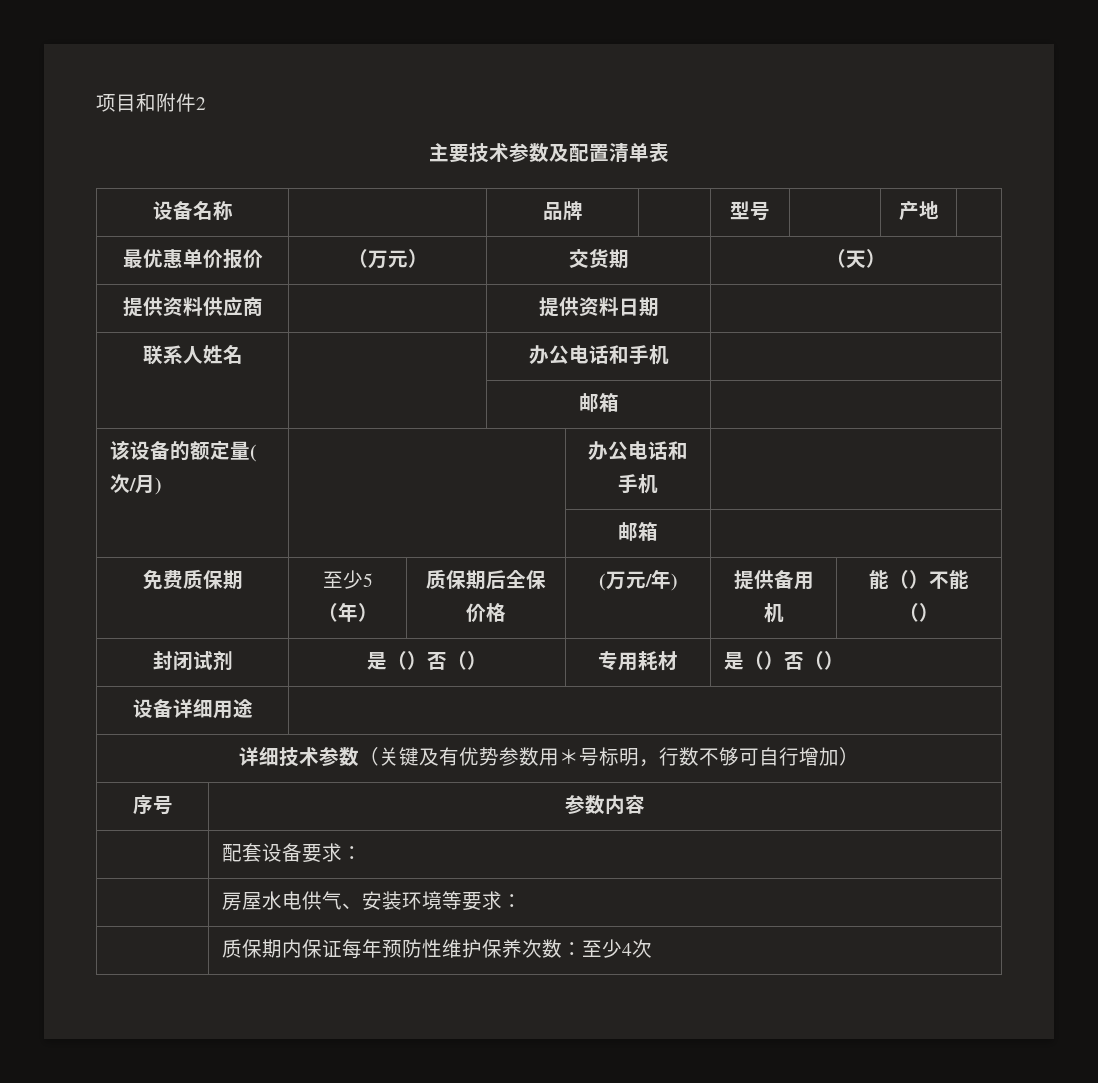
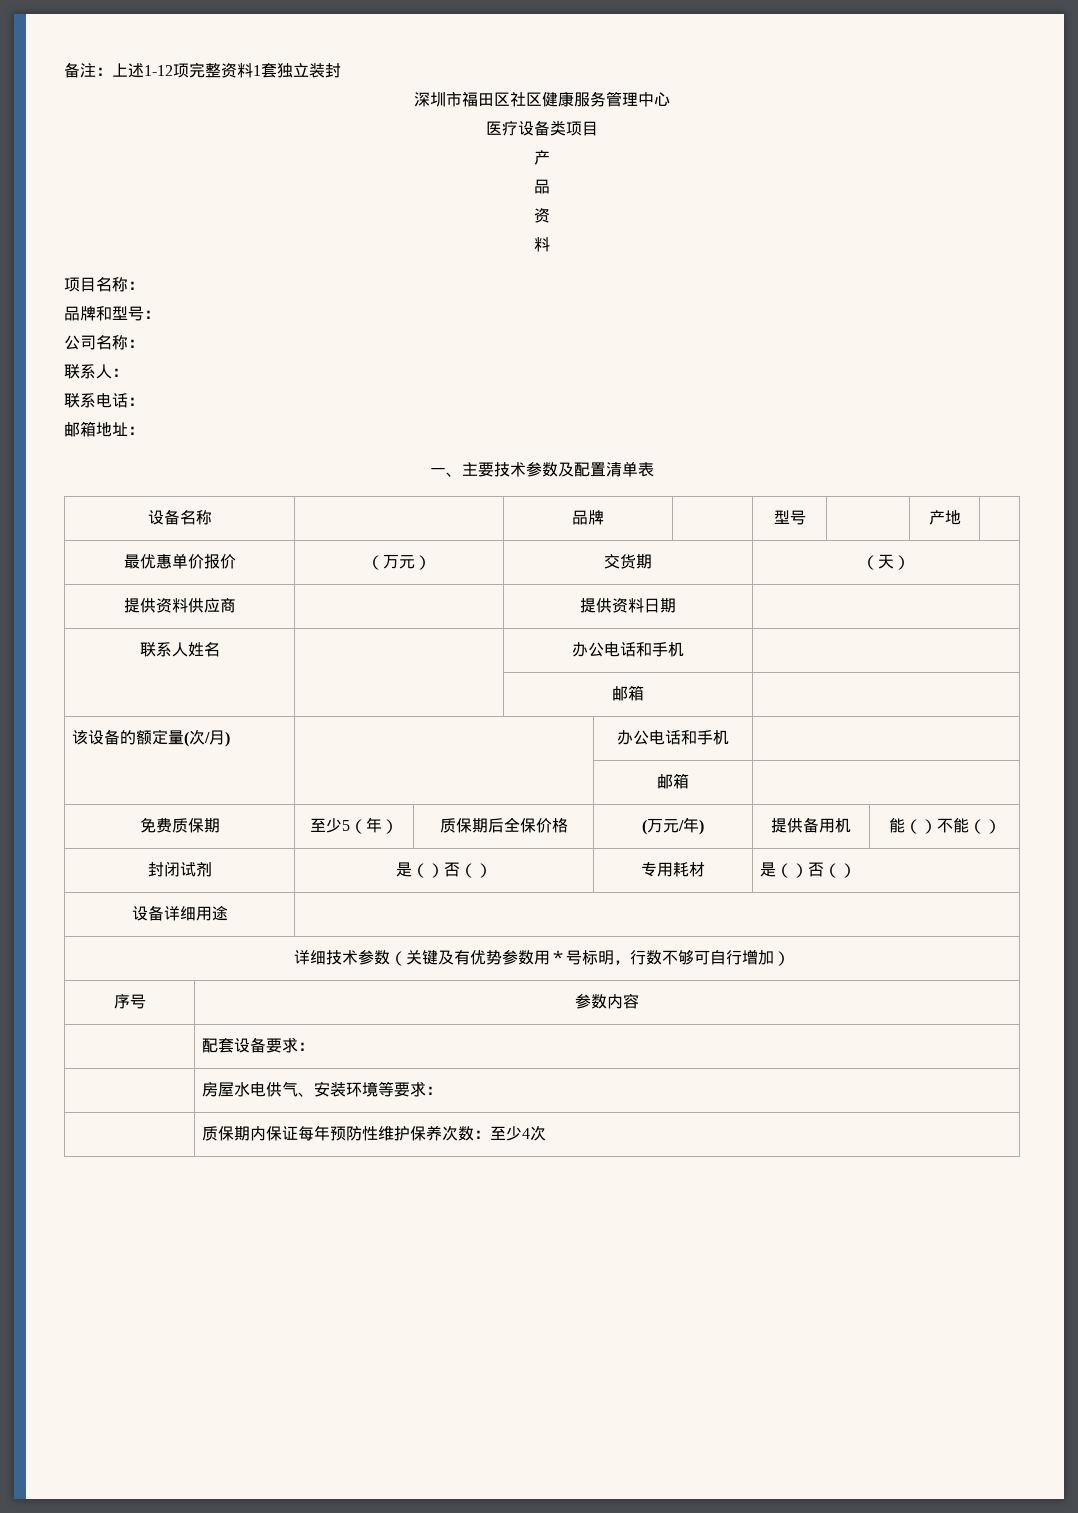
- 项目和附件2
- 主要技术参数及配置清单表
+ 备注：上述1-12项完整资料1套独立装封
+ 深圳市福田区社区健康服务管理中心
+ 医疗设备类项目
+ 产
+ 品
+ 资
+ 料
+ 项目名称：
+ 品牌和型号：
+ 公司名称：
+ 联系人：
+ 联系电话：
+ 邮箱地址：
+ 一、主要技术参数及配置清单表

